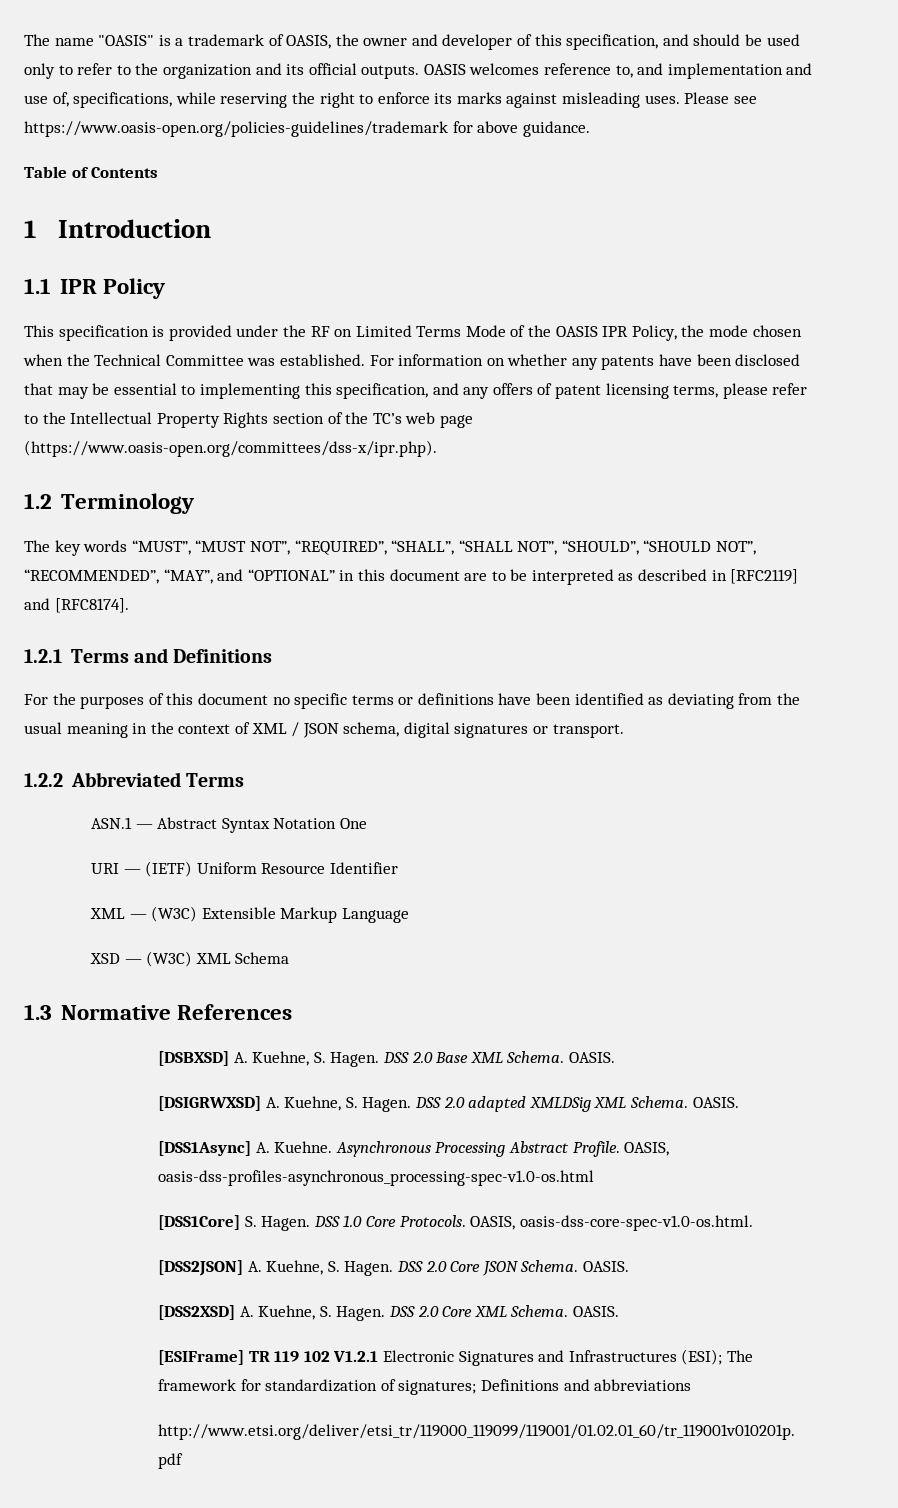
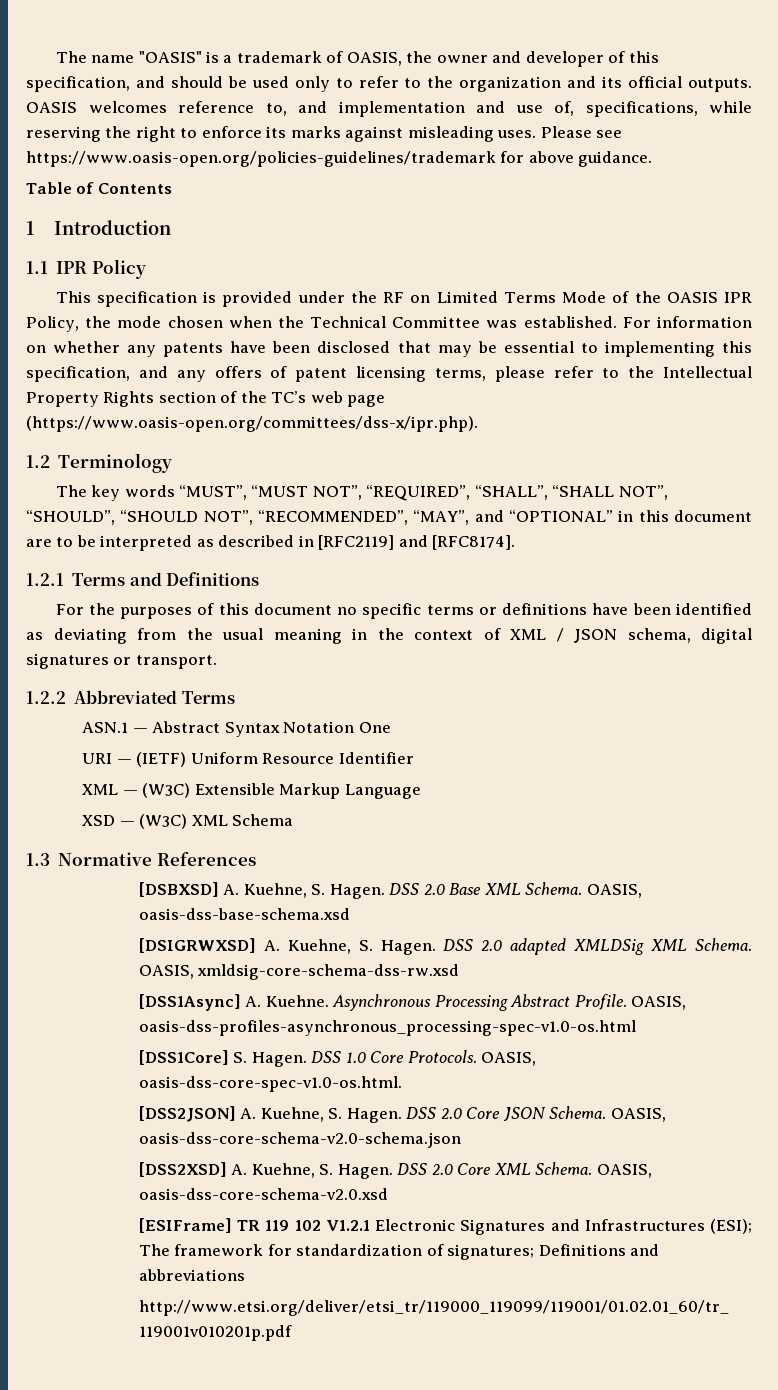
- DSS 2.0 Base XML Schema. OASIS.
+ DSS 2.0 Base XML Schema. OASIS, oasis-dss-base-schema.xsd
- DSS 2.0 adapted XMLDSig XML Schema. OASIS.
+ DSS 2.0 adapted XMLDSig XML Schema. OASIS, xmldsig-core-schema-dss-rw.xsd
- DSS 2.0 Core JSON Schema. OASIS.
+ DSS 2.0 Core JSON Schema. OASIS, oasis-dss-core-schema-v2.0-schema.json
- DSS 2.0 Core XML Schema. OASIS.
+ DSS 2.0 Core XML Schema. OASIS, oasis-dss-core-schema-v2.0.xsd

